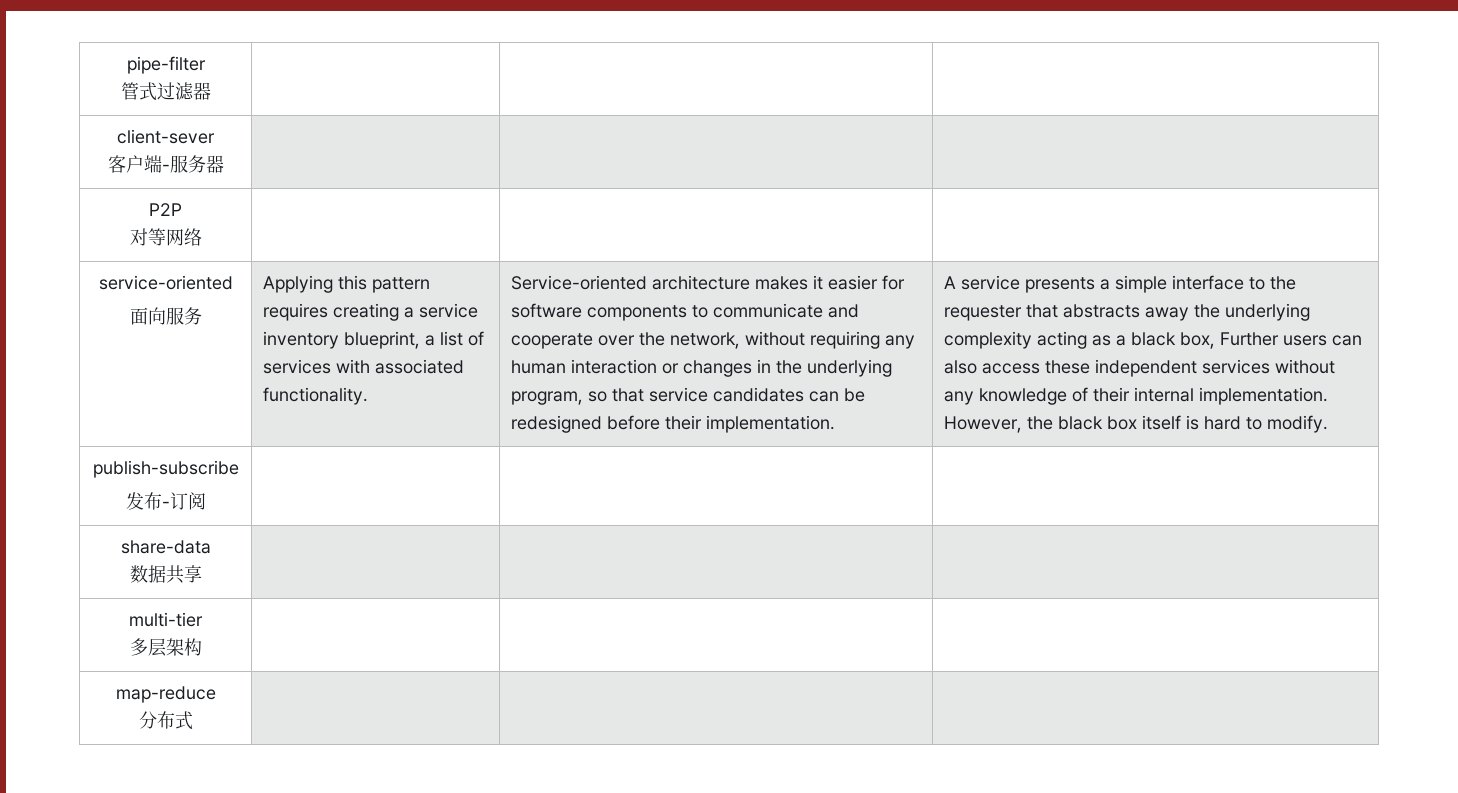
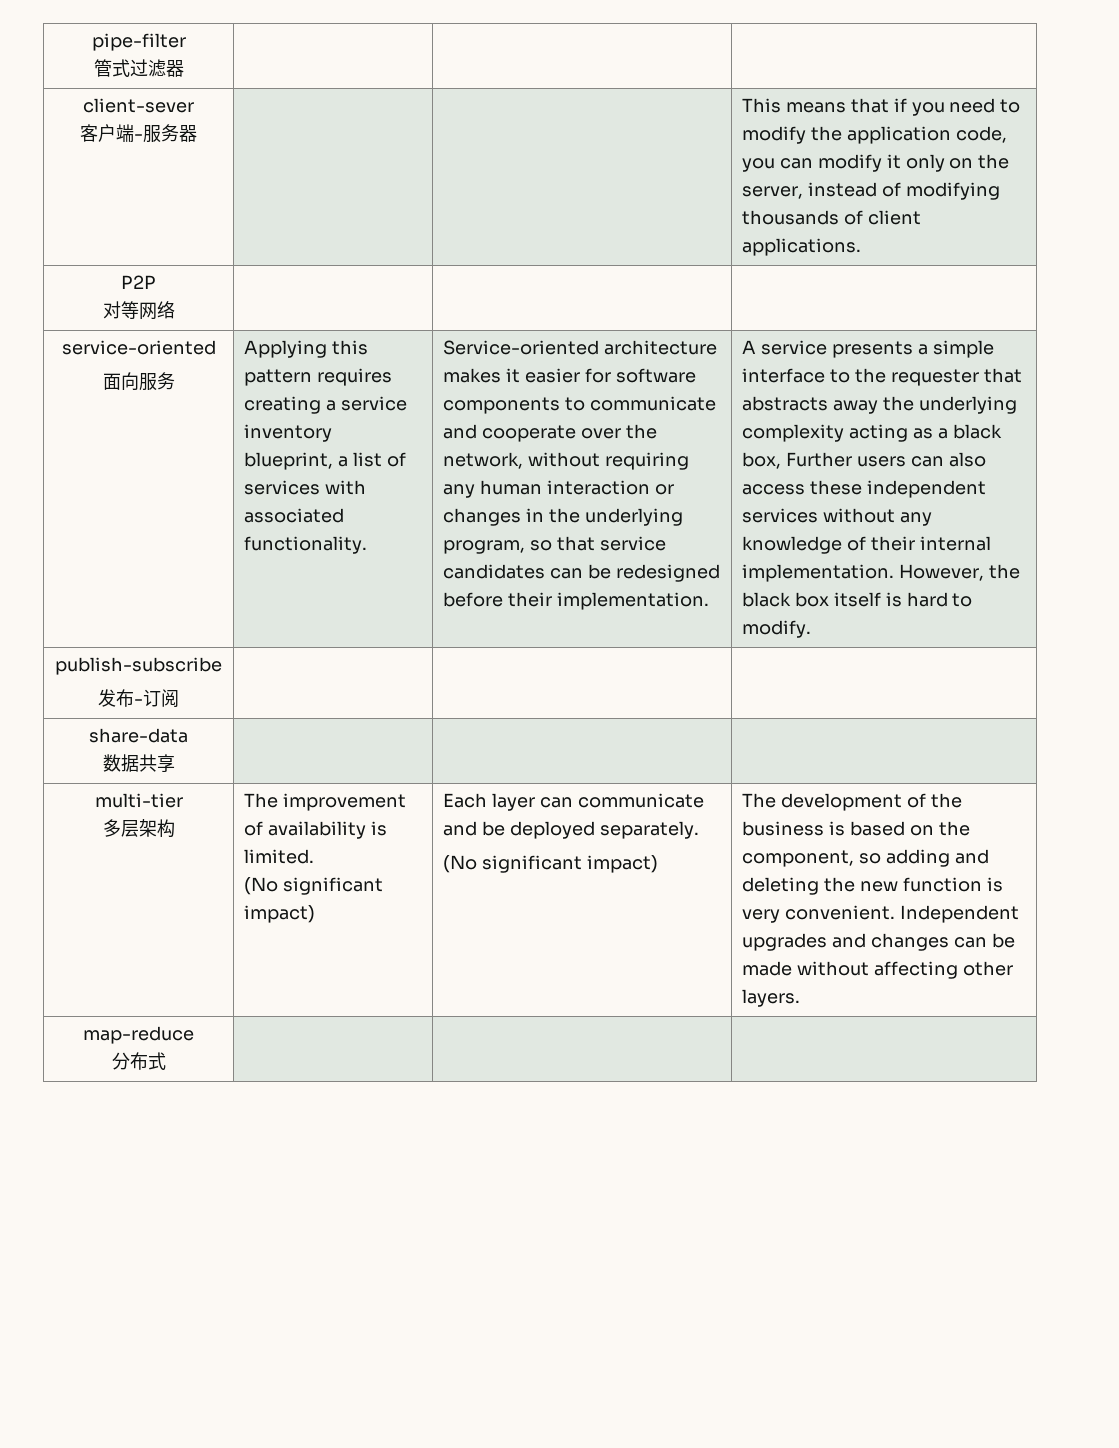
  client-sever
- 客户端-服务器 | | |
+ 客户端-服务器 | | | This means that if you need to modify the application code, you can modify it only on the server, instead of modifying thousands of client applications.
+ The improvement of availability is limited.
+ (No significant impact) | Each layer can communicate and be deployed separately.
+ (No significant impact) | The development of the business is based on the component, so adding and deleting the new function is very convenient. Independent upgrades and changes can be made without affecting other layers.

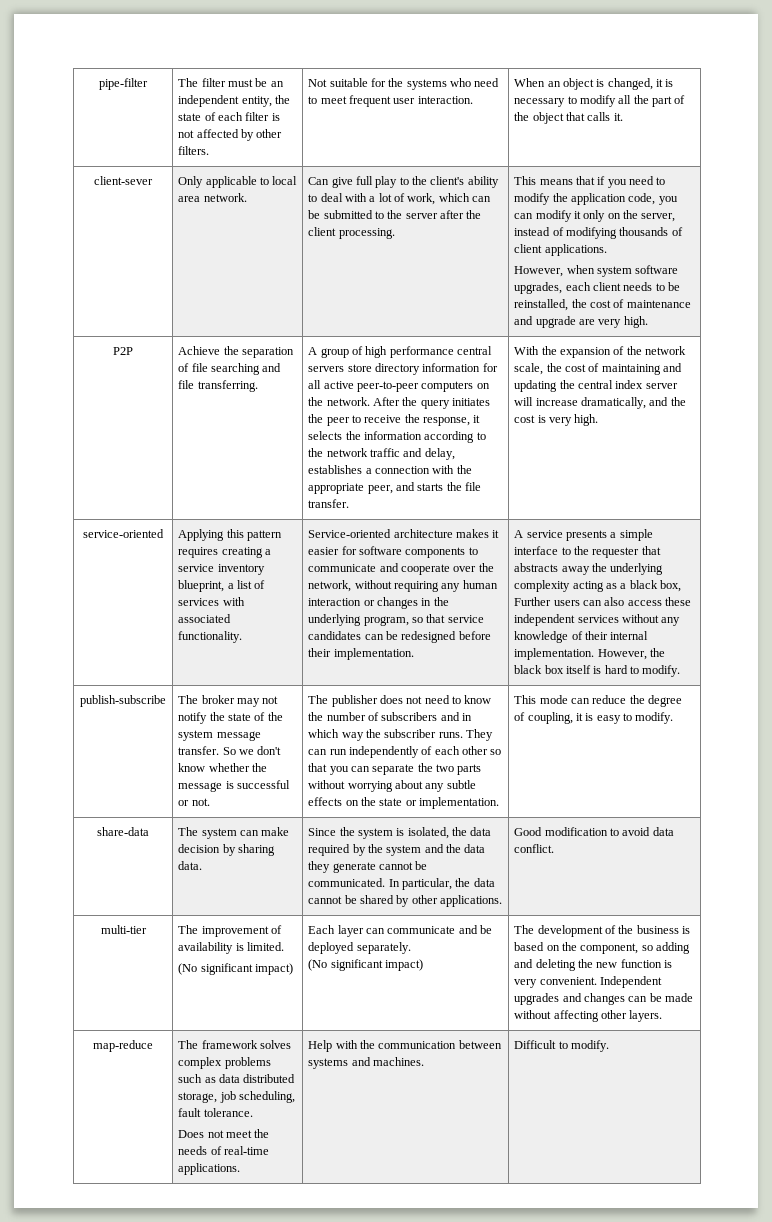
- 管式过滤器 | | |
- client-sever
- 客户端-服务器 | | | This means that if you need to modify the application code, you can modify it only on the server, instead of modifying thousands of client applications.
+ The filter must be an independent entity, the state of each filter is not affected by other filters. | Not suitable for the systems who need to meet frequent user interaction. | When an object is changed, it is necessary to modify all the part of the object that calls it.
+ client-sever | Only applicable to local area network. | Can give full play to the client's ability to deal with a lot of work, which can be submitted to the server after the client processing. | This means that if you need to modify the application code, you can modify it only on the server, instead of modifying thousands of client applications.
- P2P
- 对等网络 | | |
+ However, when system software upgrades, each client needs to be reinstalled, the cost of maintenance and upgrade are very high.
+ P2P | Achieve the separation of file searching and file transferring. | A group of high performance central servers store directory information for all active peer-to-peer computers on the network. After the query initiates the peer to receive the response, it selects the information according to the network traffic and delay, establishes a connection with the appropriate peer, and starts the file transfer. | With the expansion of the network scale, the cost of maintaining and updating the central index server will increase dramatically, and the cost is very high.
- 面向服务
- 发布-订阅 | | |
- share-data
- 数据共享 | | |
+ The broker may not notify the state of the system message transfer. So we don't know whether the message is successful or not. | The publisher does not need to know the number of subscribers and in which way the subscriber runs. They can run independently of each other so that you can separate the two parts without worrying about any subtle effects on the state or implementation. | This mode can reduce the degree of coupling, it is easy to modify.
+ share-data | The system can make decision by sharing data. | Since the system is isolated, the data required by the system and the data they generate cannot be communicated. In particular, the data cannot be shared by other applications. | Good modification to avoid data conflict.
- 多层架构
- map-reduce
- 分布式 | | |
+ map-reduce | The framework solves complex problems such as data distributed storage, job scheduling, fault tolerance.
+ Does not meet the needs of real-time applications. | Help with the communication between systems and machines. | Difficult to modify.

